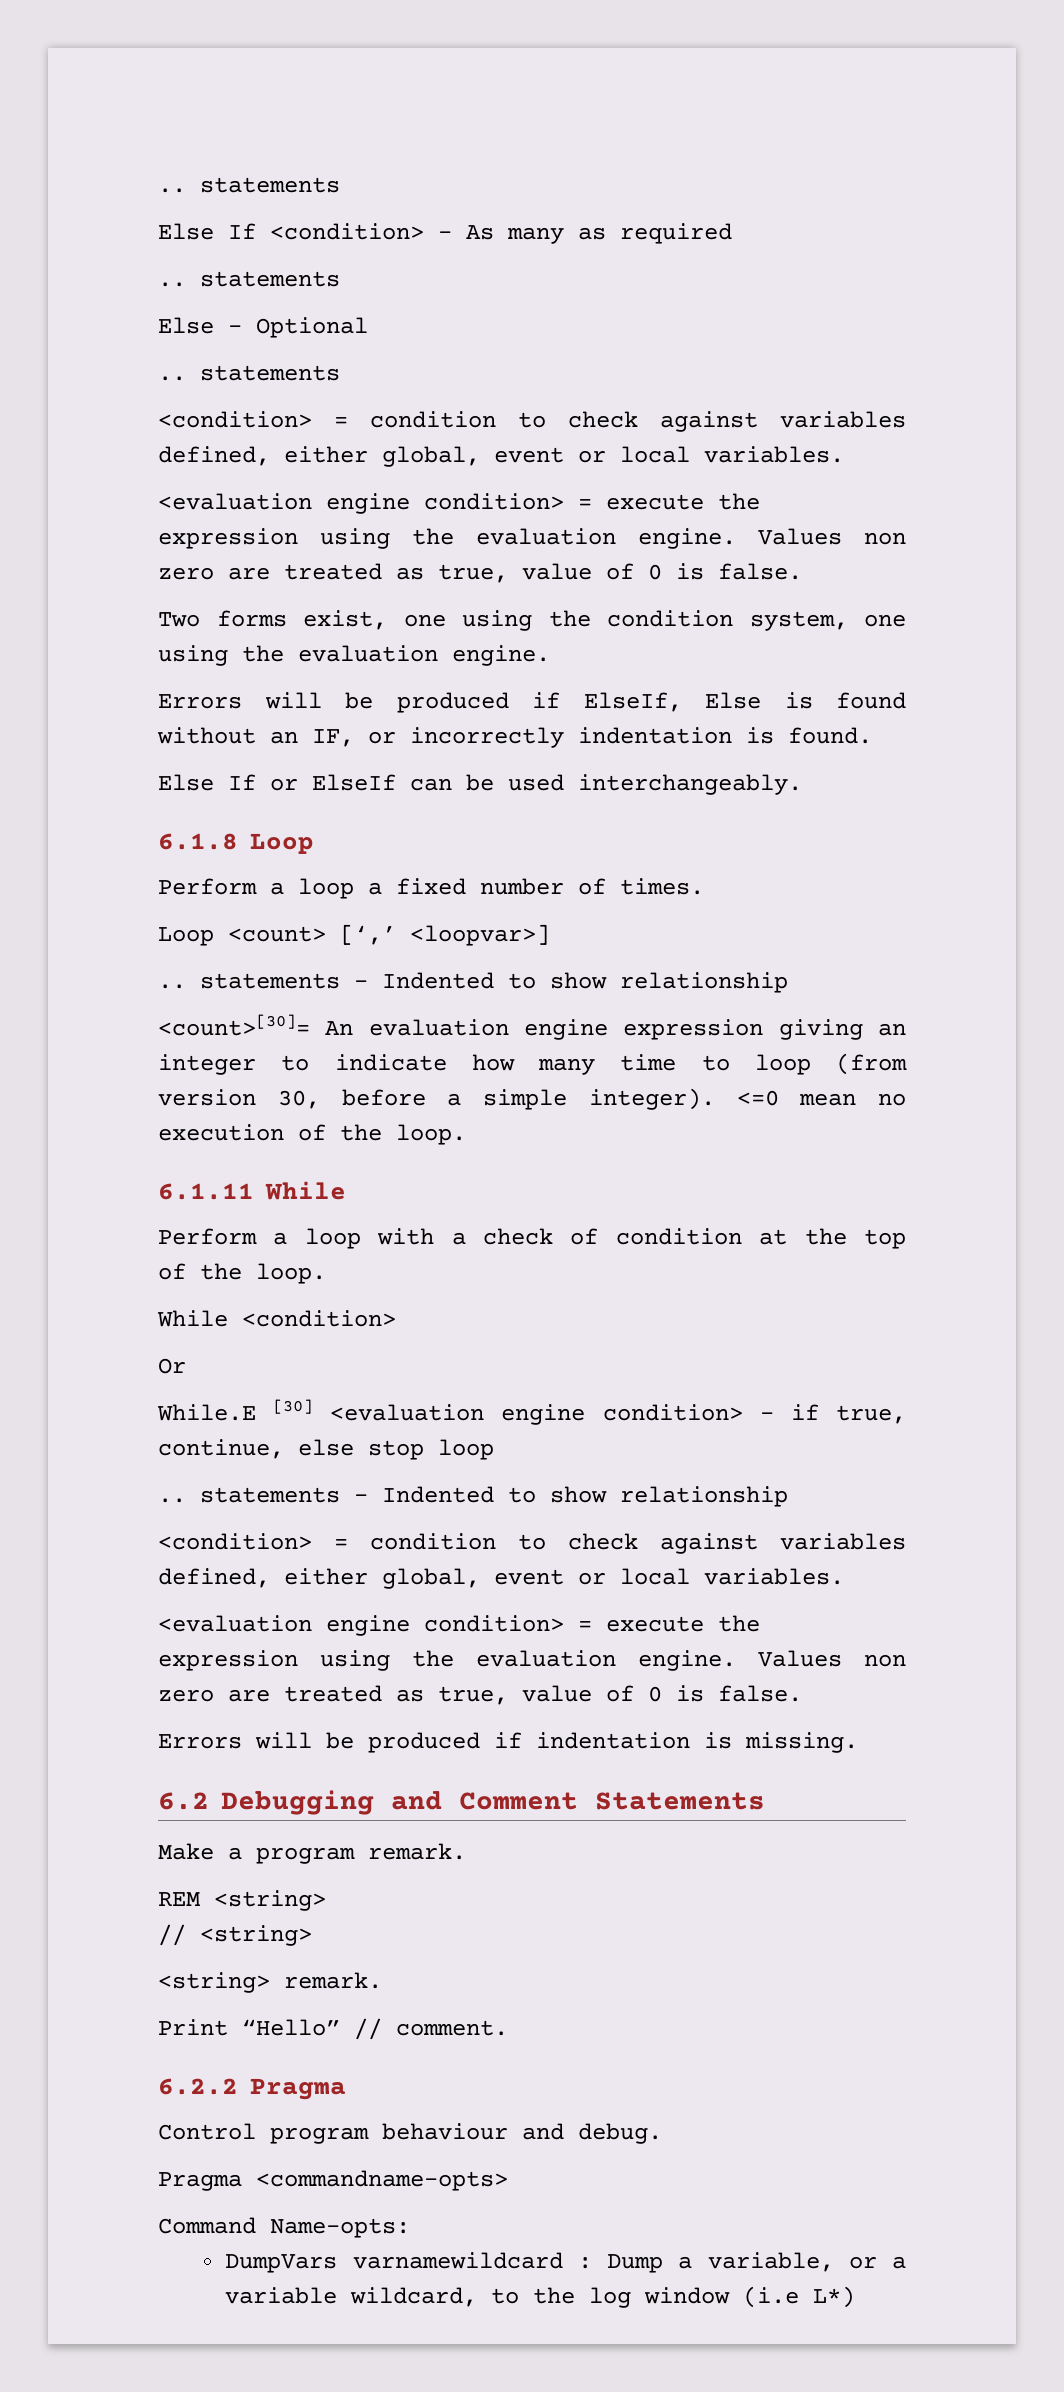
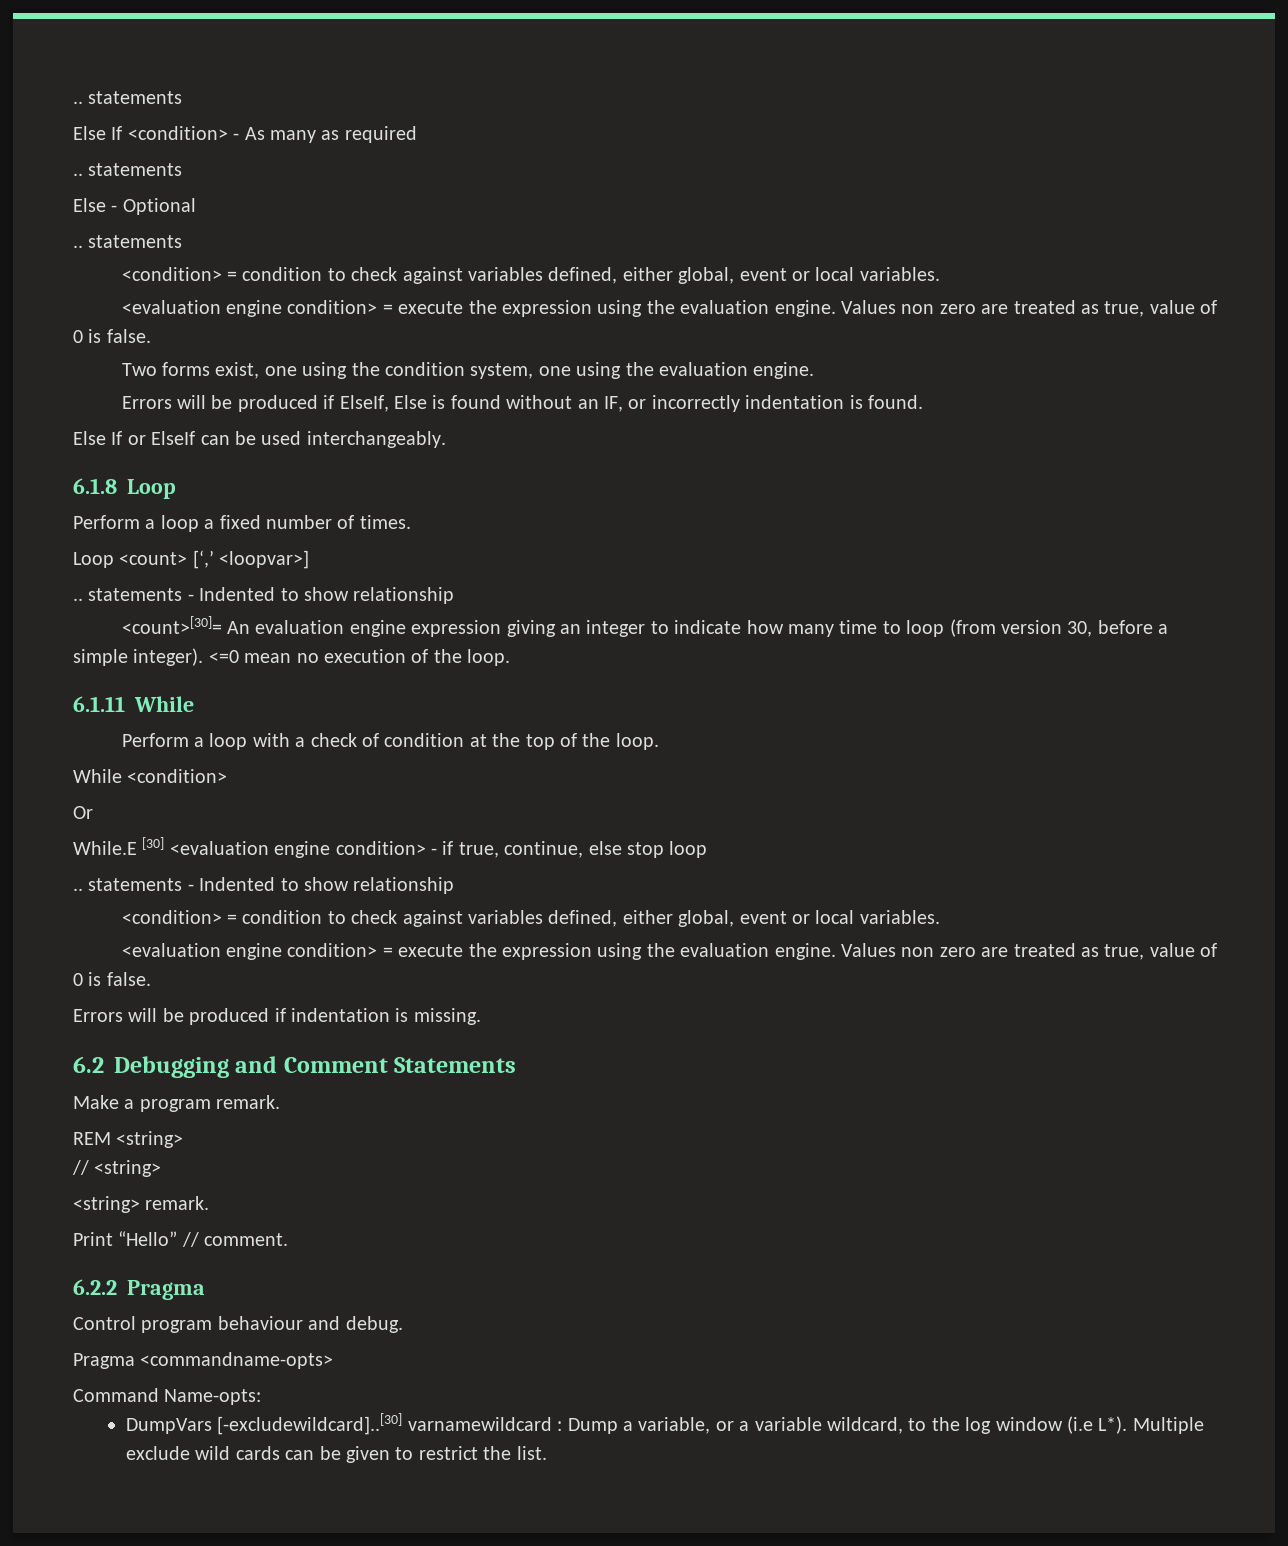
- DumpVars varnamewildcard : Dump a variable, or a variable wildcard, to the log window (i.e L*)
+ DumpVars [-excludewildcard]..[30] varnamewildcard : Dump a variable, or a variable wildcard, to the log window (i.e L*). Multiple exclude wild cards can be given to restrict the list.

